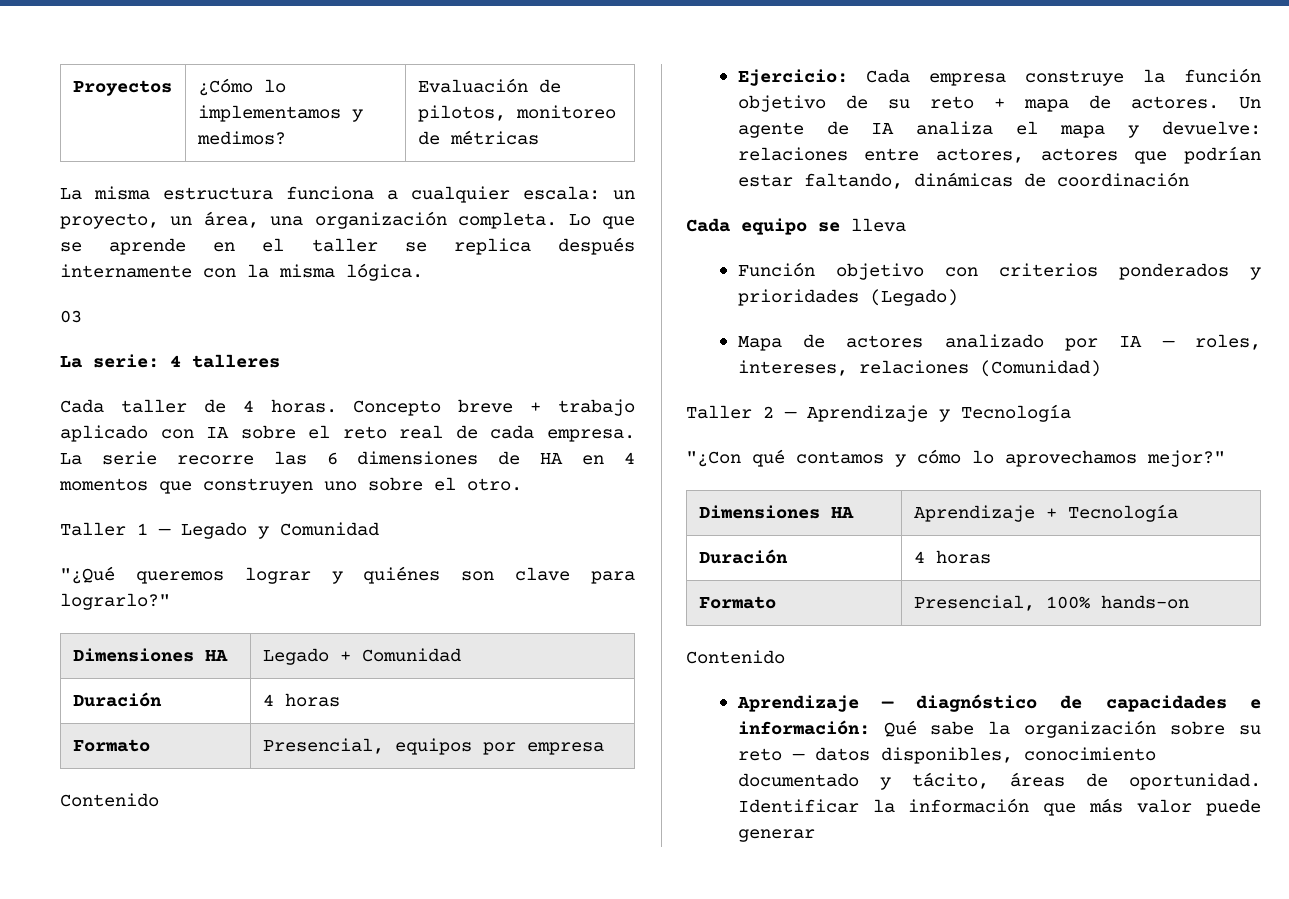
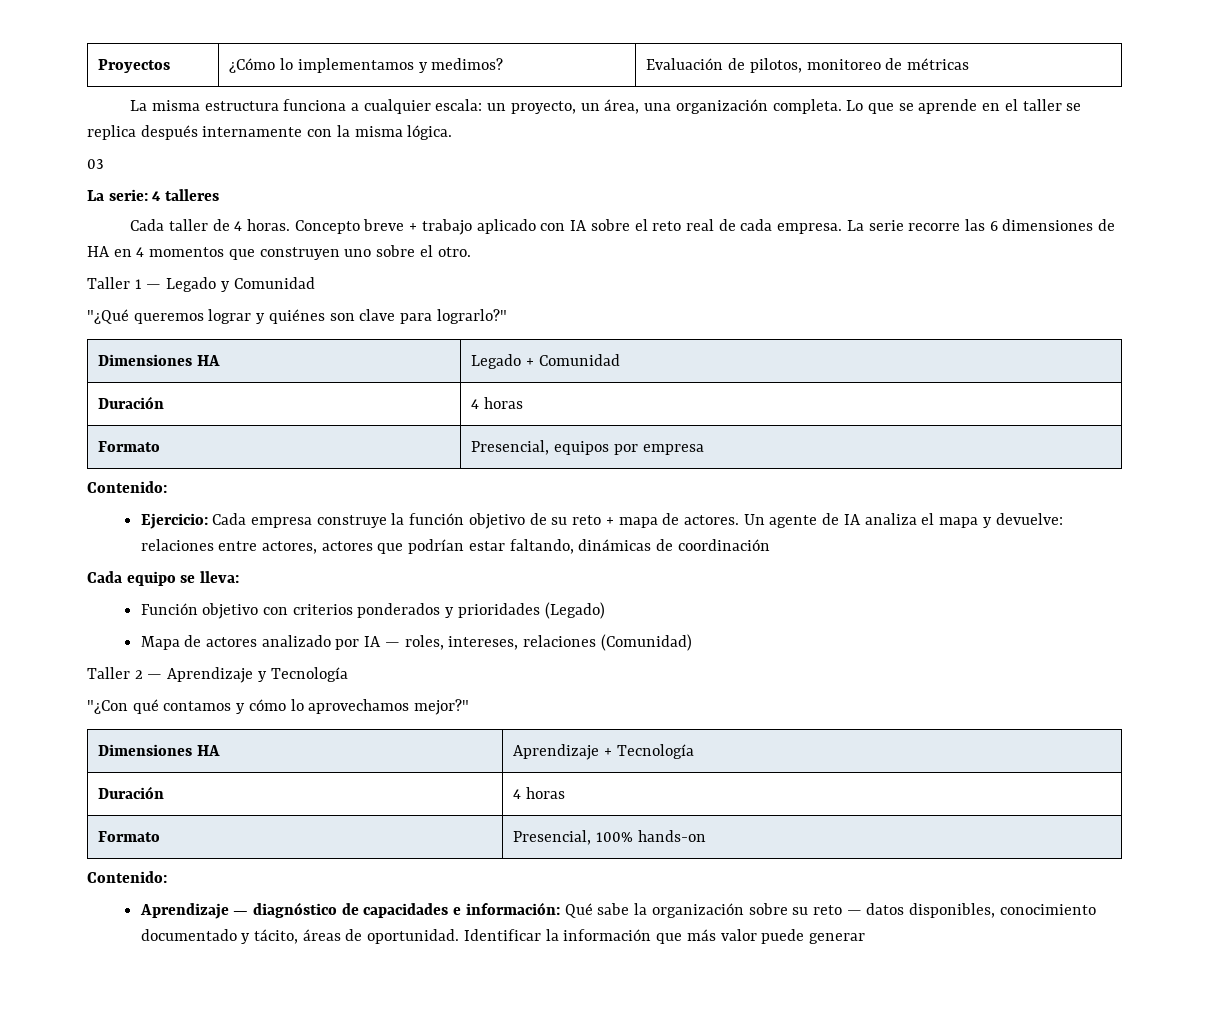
  Formato | Presencial, equipos por empresa
- Contenido
+ Contenido:
- Cada equipo se lleva
+ Cada equipo se lleva:
  Formato | Presencial, 100% hands-on
- Contenido
+ Contenido:

